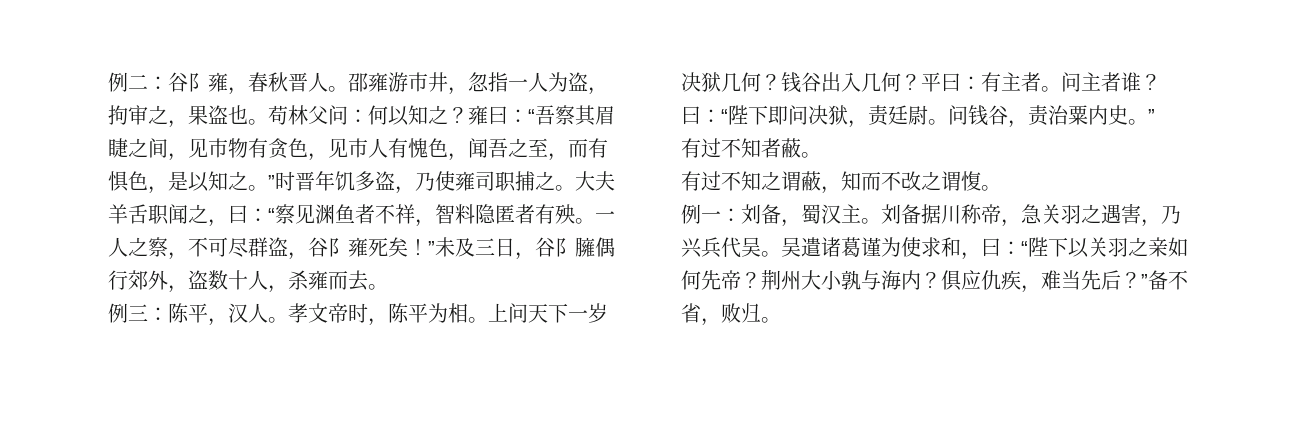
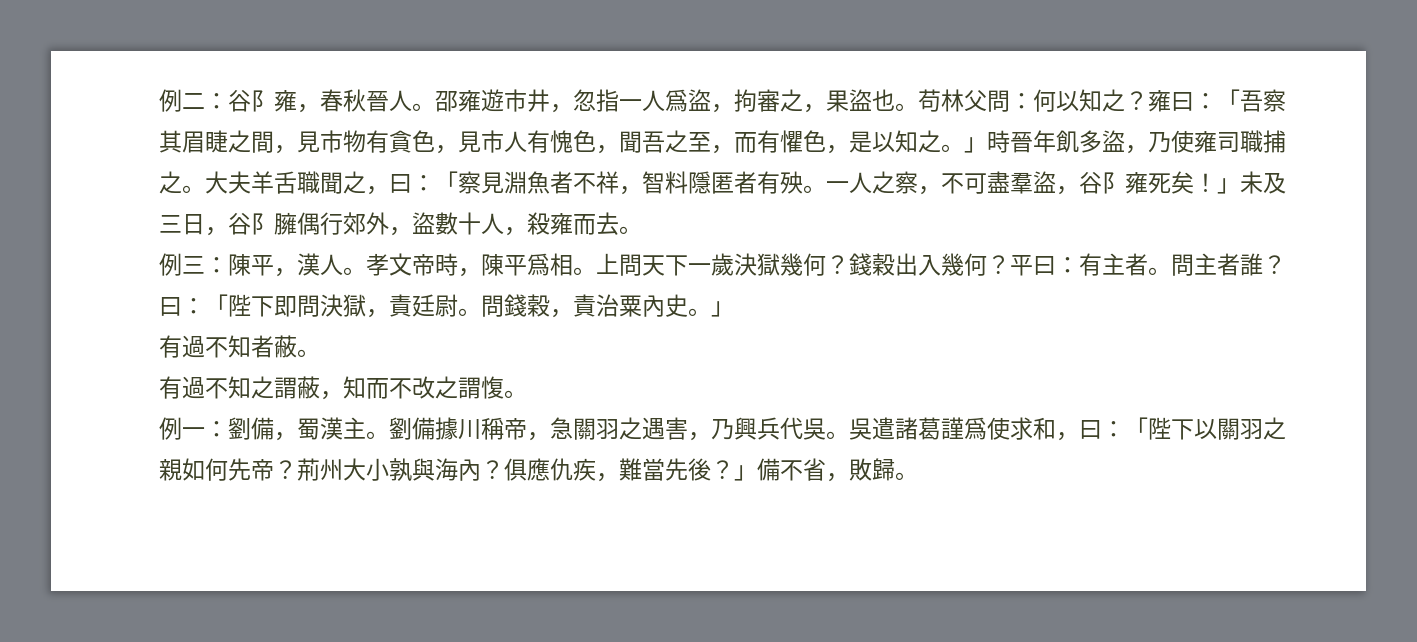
- 例二：谷阝雍，春秋晋人。
+ 例二：谷阝雍，春秋晉人。
- 邵雍游市井，忽指一人为盗，拘审之，果盗也。
+ 邵雍遊市井，忽指一人爲盜，拘審之，果盜也。
- 苟林父问：何以知之？
+ 苟林父問：何以知之？
- 雍曰：“吾察其眉睫之间，见市物有贪色，见市人有愧色，闻吾之至，而有惧色，是以知之。”时晋年饥多盗，乃使雍司职捕之。
+ 雍曰：「吾察其眉睫之間，見市物有貪色，見市人有愧色，聞吾之至，而有懼色，是以知之。」時晉年飢多盜，乃使雍司職捕之。
- 大夫羊舌职闻之，曰：“察见渊鱼者不祥，智料隐匿者有殃。
+ 大夫羊舌職聞之，曰：「察見淵魚者不祥，智料隱匿者有殃。
- 一人之察，不可尽群盗，谷阝雍死矣！”未及三日，谷阝臃偶行郊外，盗数十人，杀雍而去。
+ 一人之察，不可盡羣盜，谷阝雍死矣！」未及三日，谷阝臃偶行郊外，盜數十人，殺雍而去。
- 例三：陈平，汉人。
+ 例三：陳平，漢人。
- 孝文帝时，陈平为相。上问天下一岁决狱几何？钱谷出入几何？
+ 孝文帝時，陳平爲相。上問天下一歲決獄幾何？錢穀出入幾何？
- 问主者谁？曰：“陛下即问决狱，责廷尉。问钱谷，责治粟内史。”
- 有过不知者蔽。
+ 問主者誰？曰：「陛下即問決獄，責廷尉。問錢穀，責治粟內史。」
+ 有過不知者蔽。
- 有过不知之谓蔽，知而不改之谓愎。
+ 有過不知之謂蔽，知而不改之謂愎。
- 例一：刘备，蜀汉主。刘备据川称帝，急关羽之遇害，乃兴兵代吴。吴遣诸葛谨为使求和，曰：“陛下以关羽之亲如何先帝？
+ 例一：劉備，蜀漢主。劉備據川稱帝，急關羽之遇害，乃興兵代吳。吳遣諸葛謹爲使求和，曰：「陛下以關羽之親如何先帝？
- 荆州大小孰与海内？俱应仇疾，难当先后？”备不省，败归。
+ 荊州大小孰與海內？俱應仇疾，難當先後？」備不省，敗歸。

